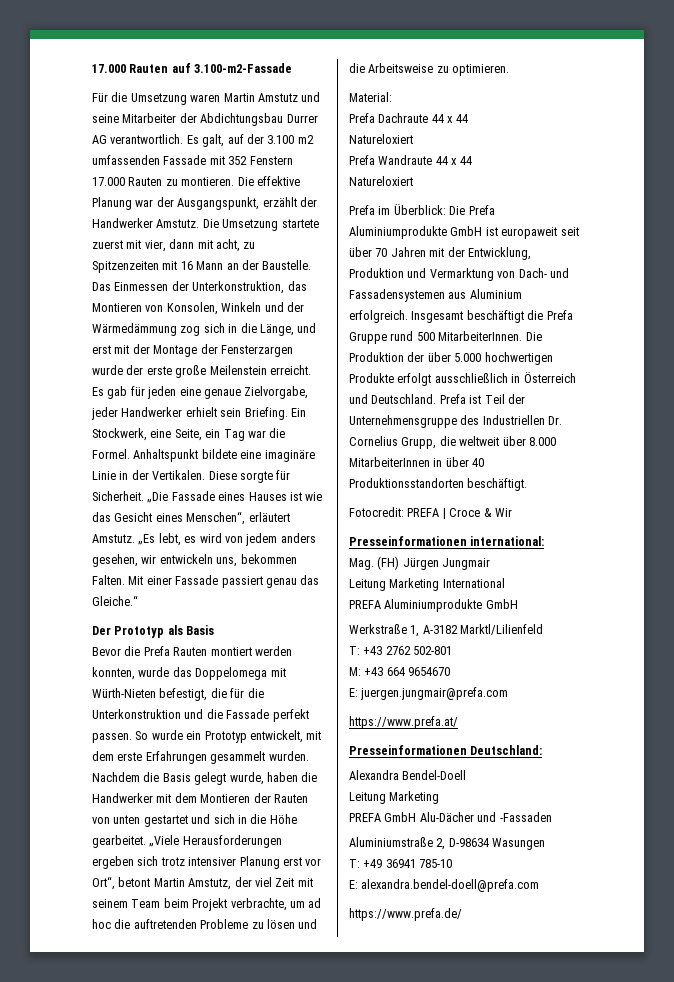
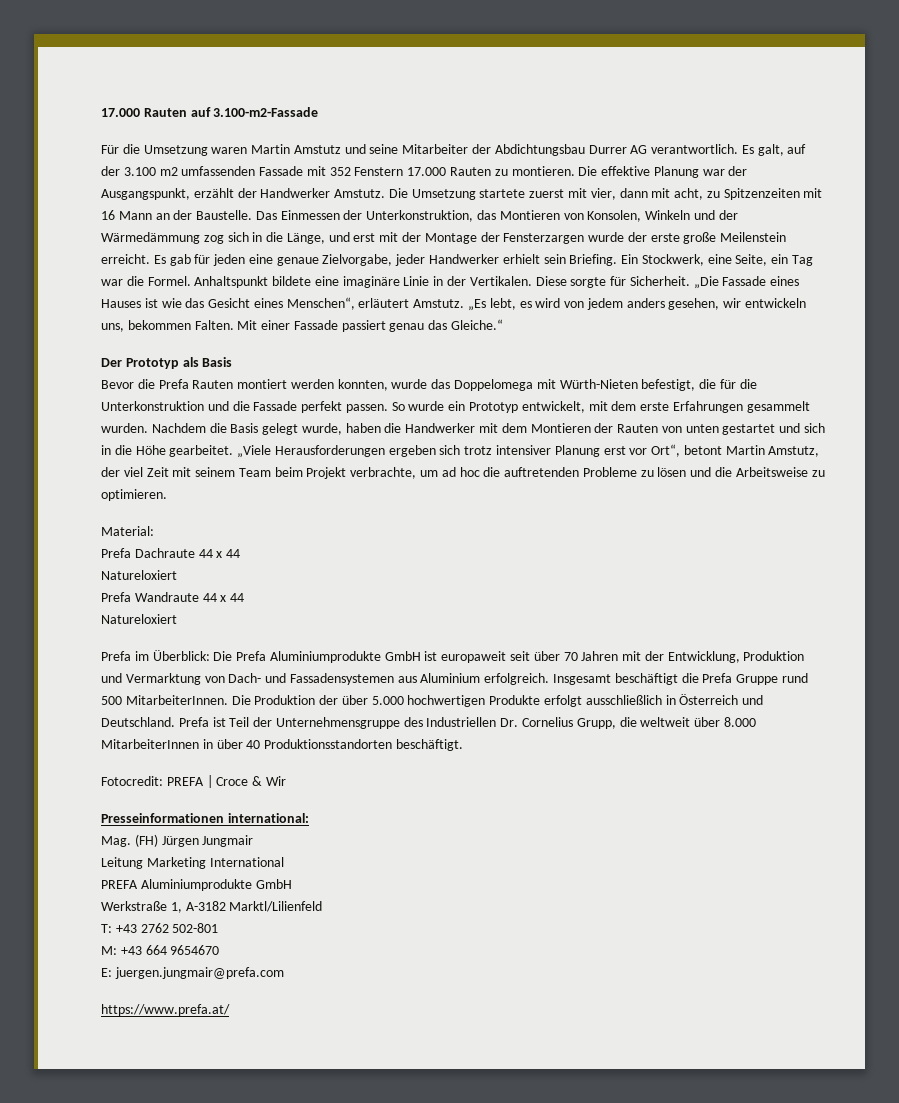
- Presseinformationen Deutschland:
- Alexandra Bendel-Doell
- Leitung Marketing
- PREFA GmbH Alu-Dächer und -Fassaden
- Aluminiumstraße 2, D-98634 Wasungen
- T: +49 36941 785-10
- E: alexandra.bendel-doell@prefa.com
- https://www.prefa.de/

